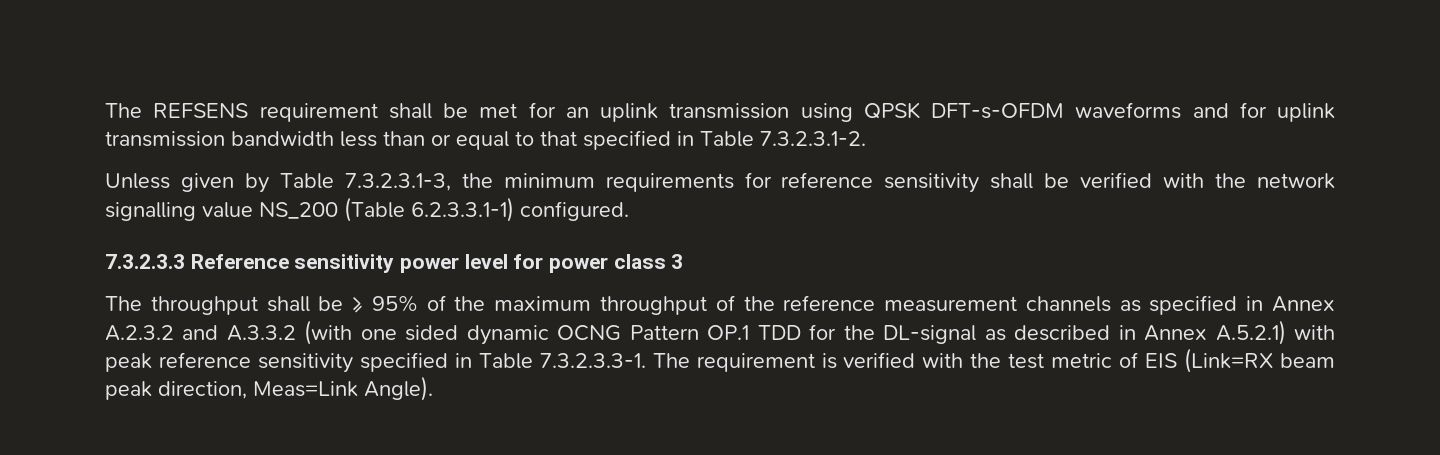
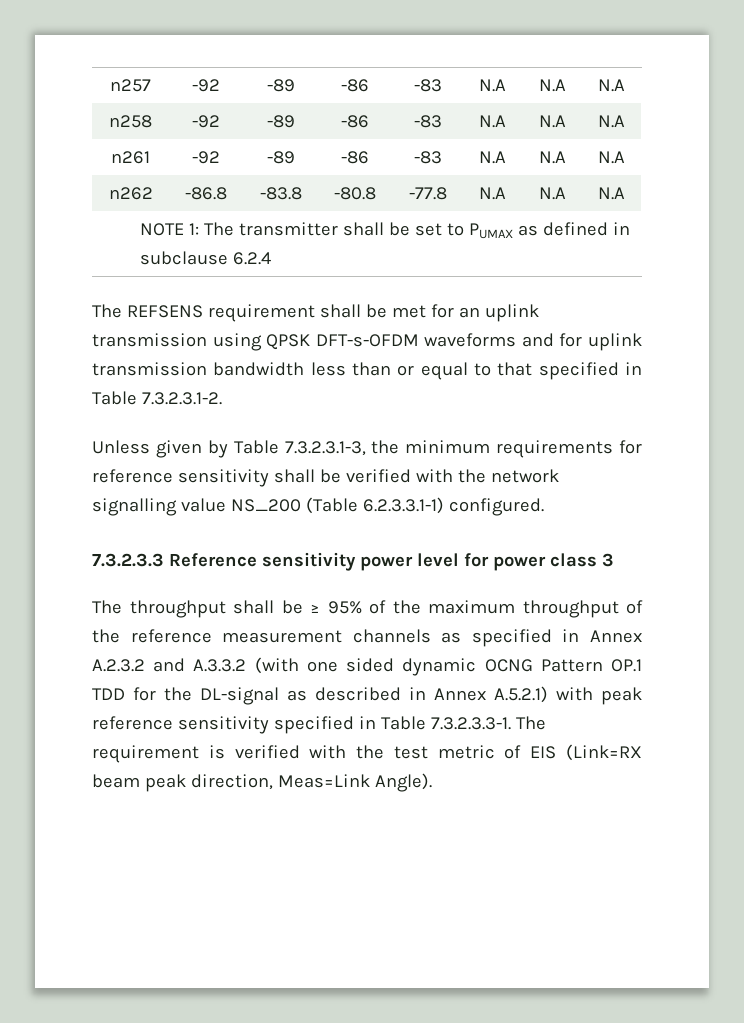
+ n257 | -92 | -89 | -86 | -83 | N.A | N.A | N.A
+ n258 | -92 | -89 | -86 | -83 | N.A | N.A | N.A
+ n261 | -92 | -89 | -86 | -83 | N.A | N.A | N.A
+ n262 | -86.8 | -83.8 | -80.8 | -77.8 | N.A | N.A | N.A
+ NOTE 1: The transmitter shall be set to PUMAX as defined in subclause 6.2.4

